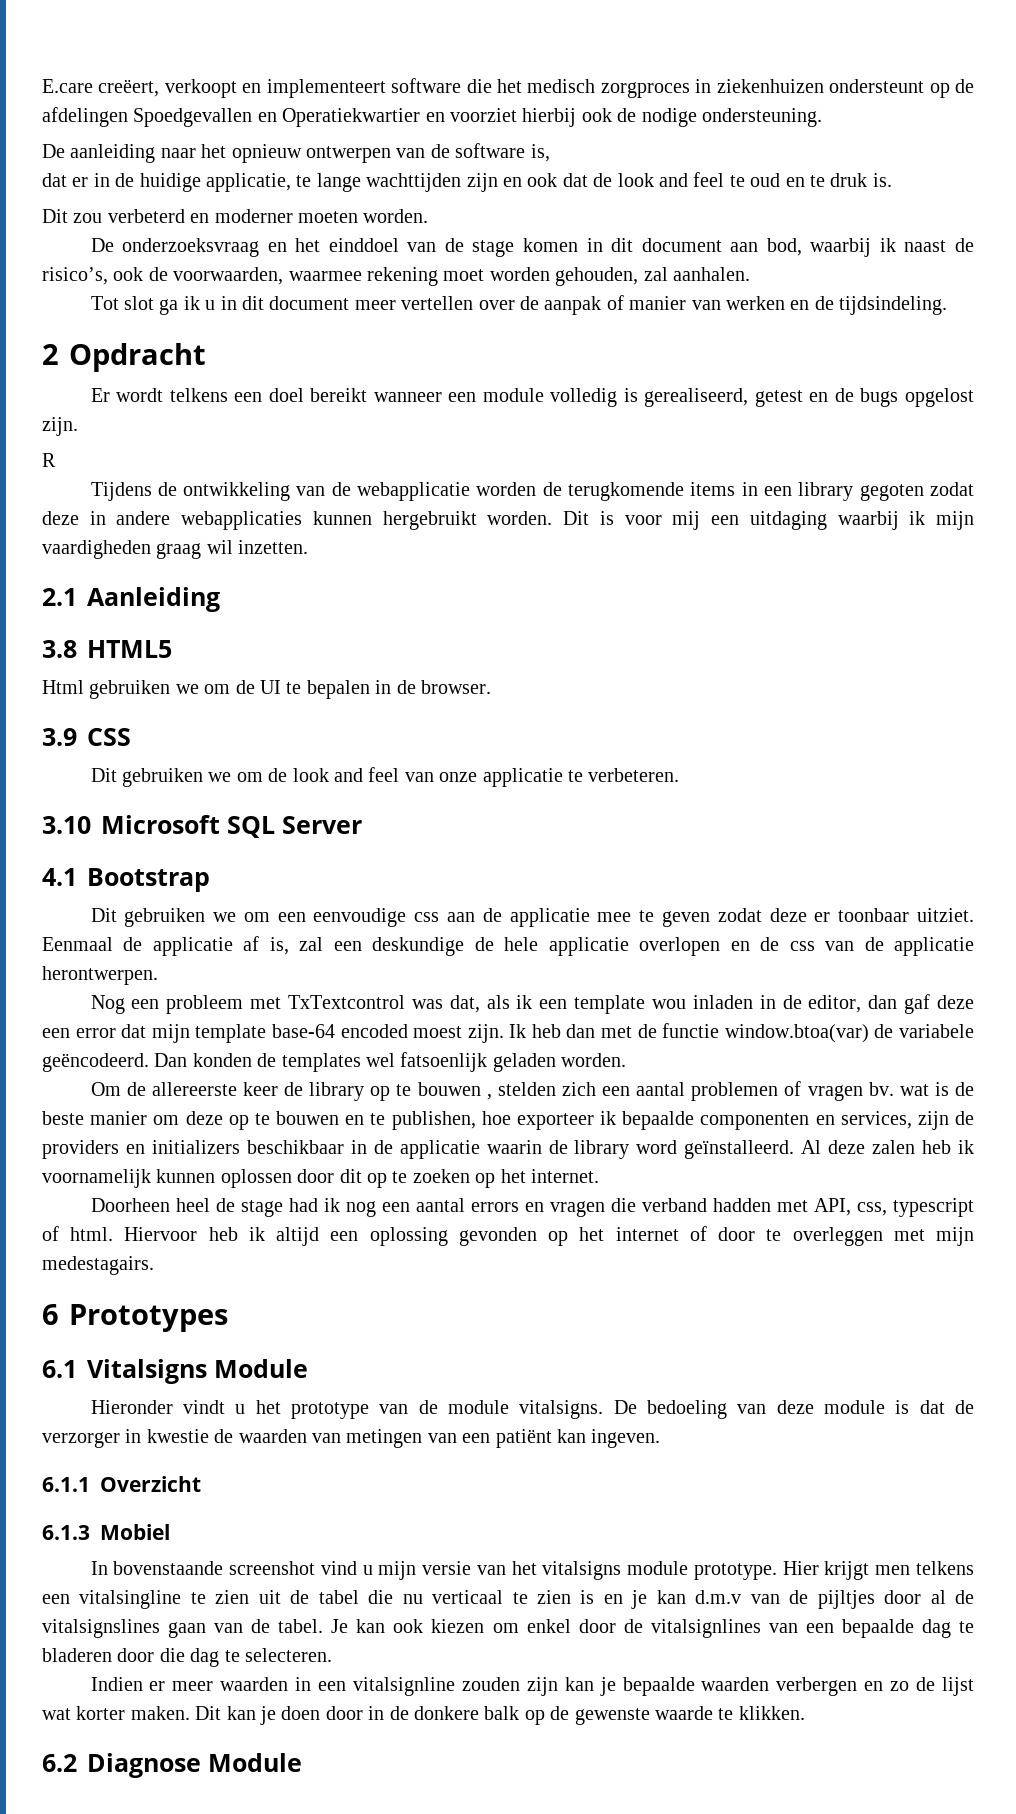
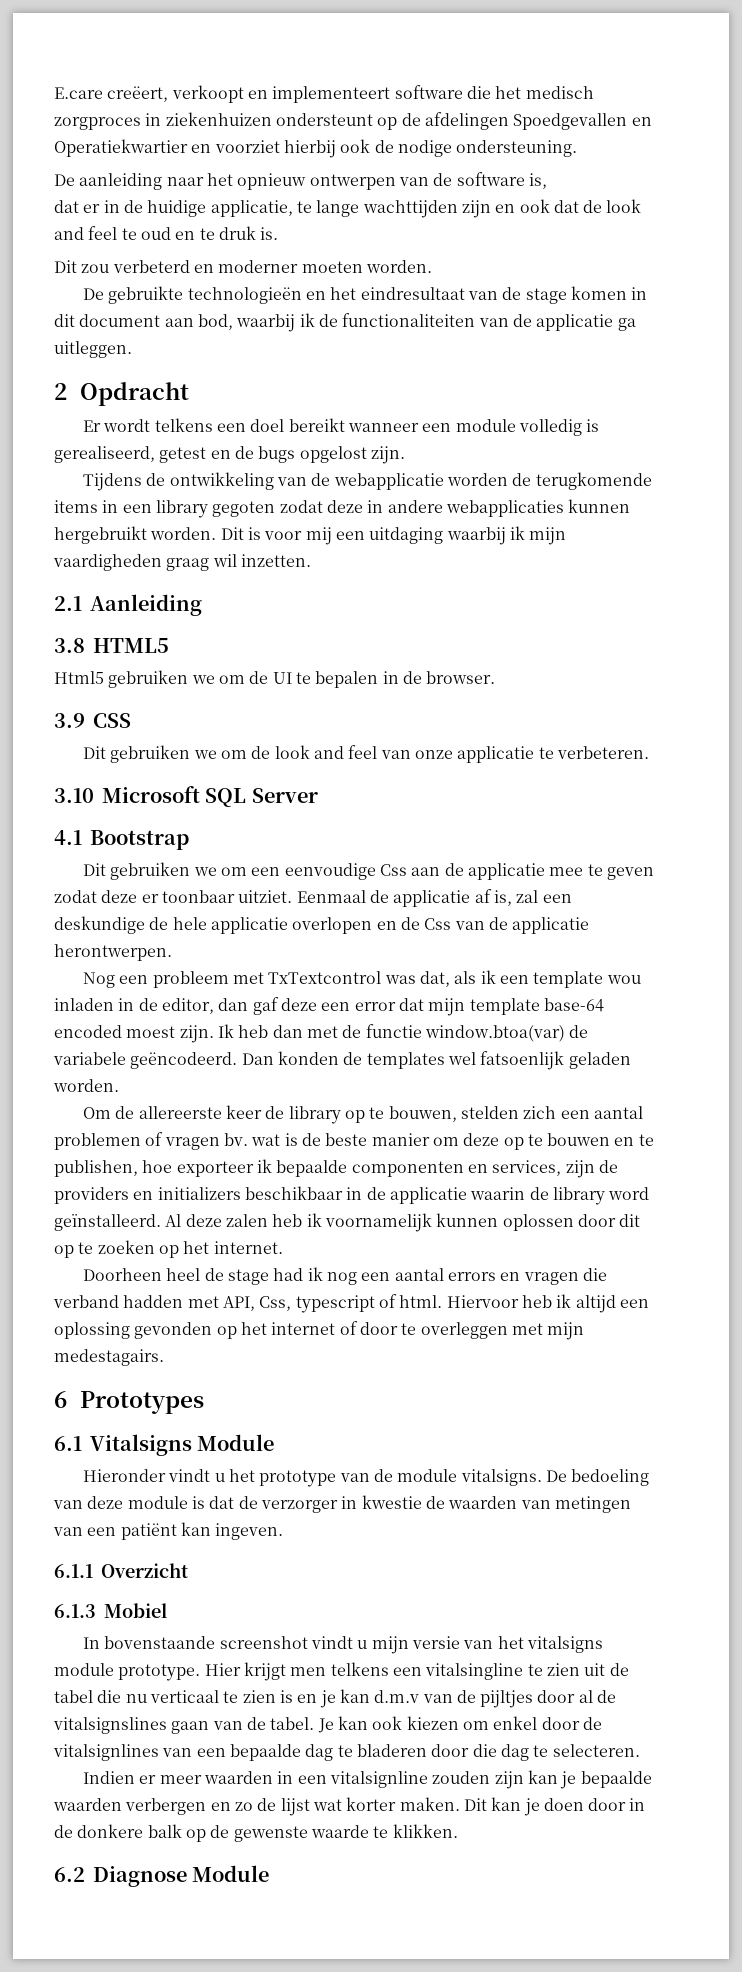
- De onderzoeksvraag en het einddoel van de stage komen in dit document aan bod, waarbij ik naast de risico’s, ook de voorwaarden, waarmee rekening moet worden gehouden, zal aanhalen.
- Tot slot ga ik u in dit document meer vertellen over de aanpak of manier van werken en de tijdsindeling.
+ De gebruikte technologieën en het eindresultaat van de stage komen in dit document aan bod, waarbij ik de functionaliteiten van de applicatie ga uitleggen.
- R
- Html gebruiken we om de UI te bepalen in de browser.
+ Html5 gebruiken we om de UI te bepalen in de browser.
- Dit gebruiken we om een eenvoudige css aan de applicatie mee te geven zodat deze er toonbaar uitziet.
+ Dit gebruiken we om een eenvoudige Css aan de applicatie mee te geven zodat deze er toonbaar uitziet.
- Eenmaal de applicatie af is, zal een deskundige de hele applicatie overlopen en de css van de applicatie herontwerpen.
+ Eenmaal de applicatie af is, zal een deskundige de hele applicatie overlopen en de Css van de applicatie herontwerpen.
- Om de allereerste keer de library op te bouwen , stelden zich een aantal problemen of vragen bv. wat is de beste manier om deze op te bouwen en te publishen, hoe exporteer ik bepaalde componenten en services, zijn de providers en initializers beschikbaar in de applicatie waarin de library word geïnstalleerd.
+ Om de allereerste keer de library op te bouwen, stelden zich een aantal problemen of vragen bv. wat is de beste manier om deze op te bouwen en te publishen, hoe exporteer ik bepaalde componenten en services, zijn de providers en initializers beschikbaar in de applicatie waarin de library word geïnstalleerd.
- Doorheen heel de stage had ik nog een aantal errors en vragen die verband hadden met API, css, typescript of html.
+ Doorheen heel de stage had ik nog een aantal errors en vragen die verband hadden met API, Css, typescript of html.
- In bovenstaande screenshot vind u mijn versie van het vitalsigns module prototype.
+ In bovenstaande screenshot vindt u mijn versie van het vitalsigns module prototype.

